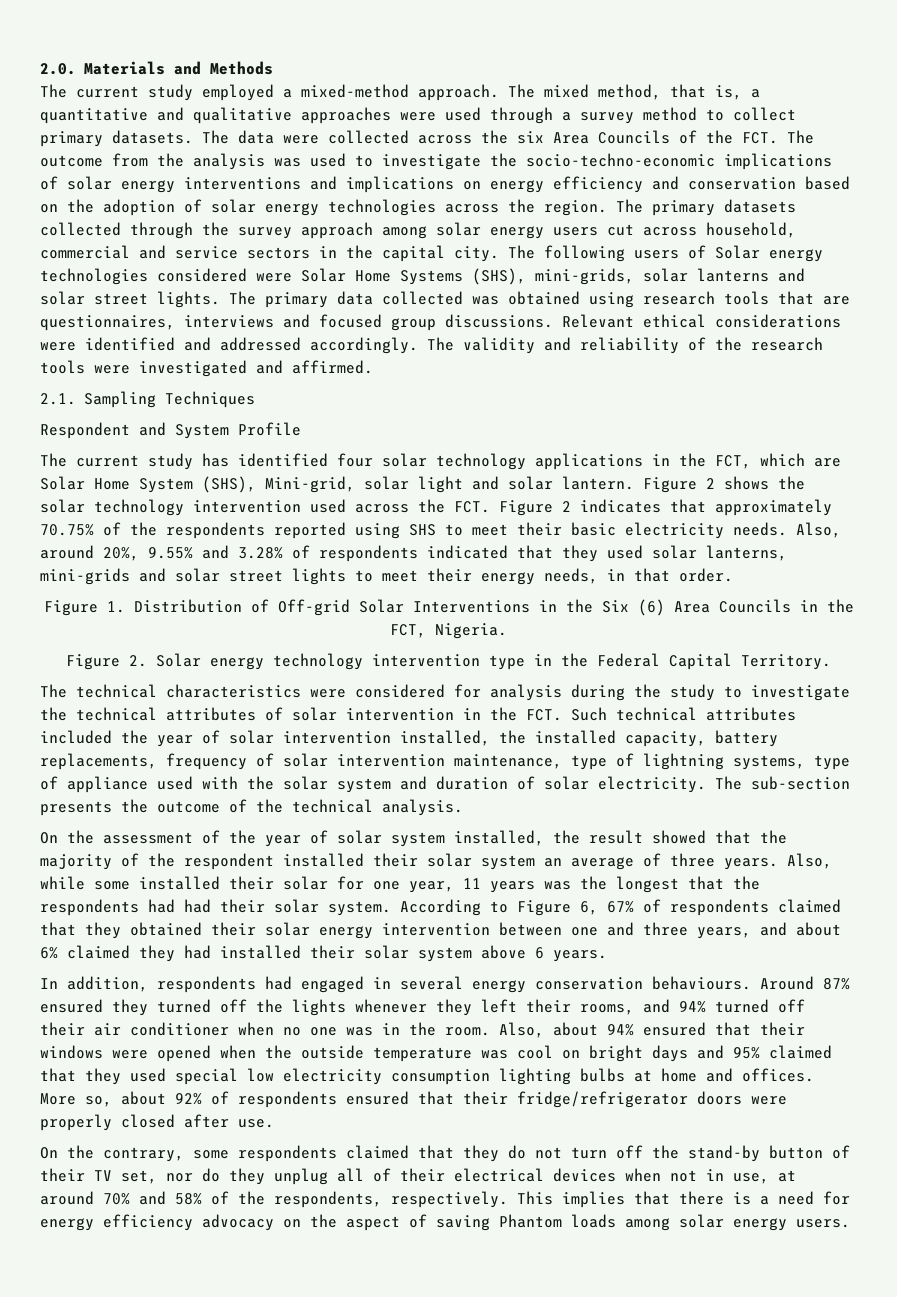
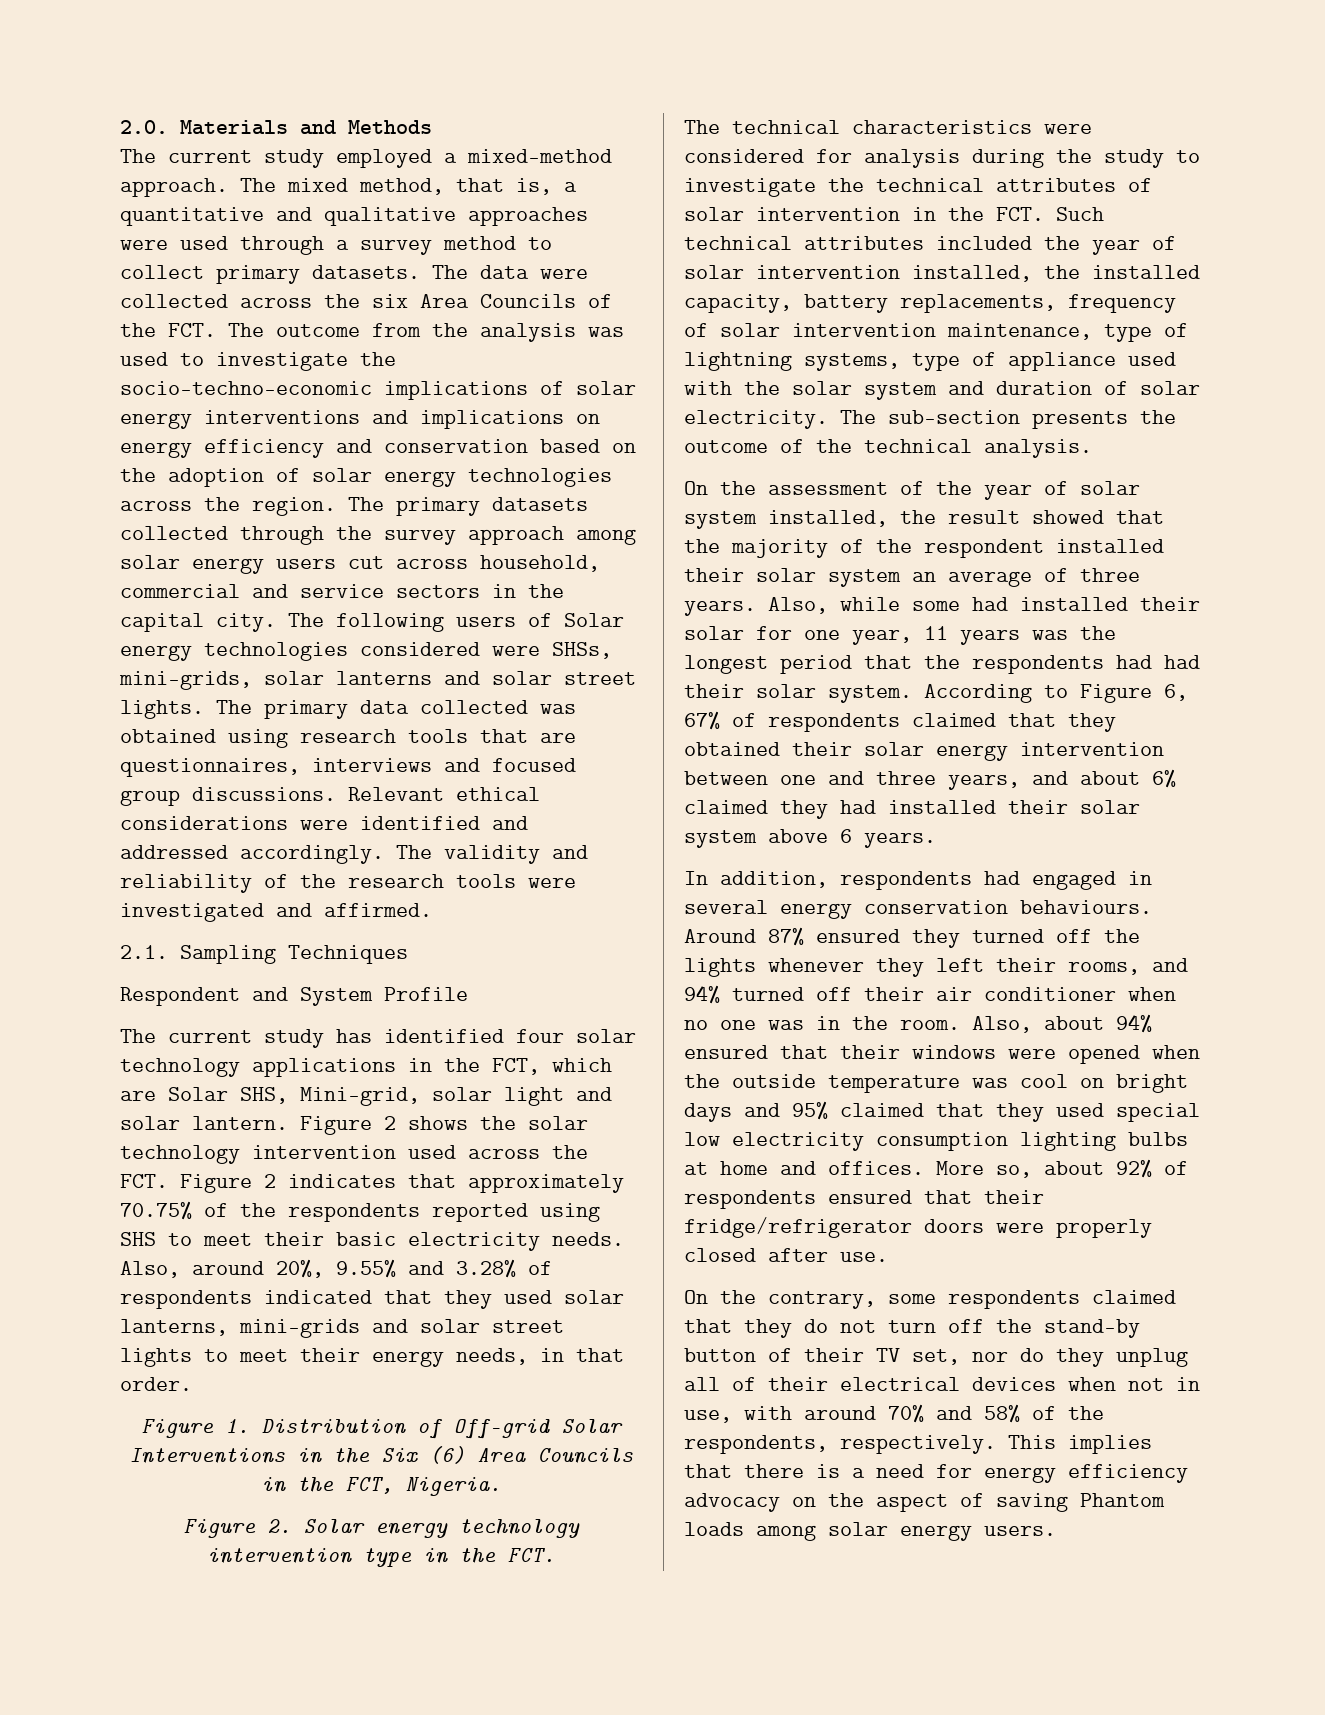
- The following users of Solar energy technologies considered were Solar Home Systems (SHS), mini-grids, solar lanterns and solar street lights.
+ The following users of Solar energy technologies considered were SHSs, mini-grids, solar lanterns and solar street lights.
- The current study has identified four solar technology applications in the FCT, which are Solar Home System (SHS), Mini-grid, solar light and solar lantern.
+ The current study has identified four solar technology applications in the FCT, which are Solar SHS, Mini-grid, solar light and solar lantern.
- Figure 2. Solar energy technology intervention type in the Federal Capital Territory.
+ Figure 2. Solar energy technology intervention type in the FCT.
- Also, while some installed their solar for one year, 11 years was the longest that the respondents had had their solar system.
+ Also, while some had installed their solar for one year, 11 years was the longest period that the respondents had had their solar system.
- On the contrary, some respondents claimed that they do not turn off the stand-by button of their TV set, nor do they unplug all of their electrical devices when not in use, at around 70% and 58% of the respondents, respectively.
+ On the contrary, some respondents claimed that they do not turn off the stand-by button of their TV set, nor do they unplug all of their electrical devices when not in use, with around 70% and 58% of the respondents, respectively.

